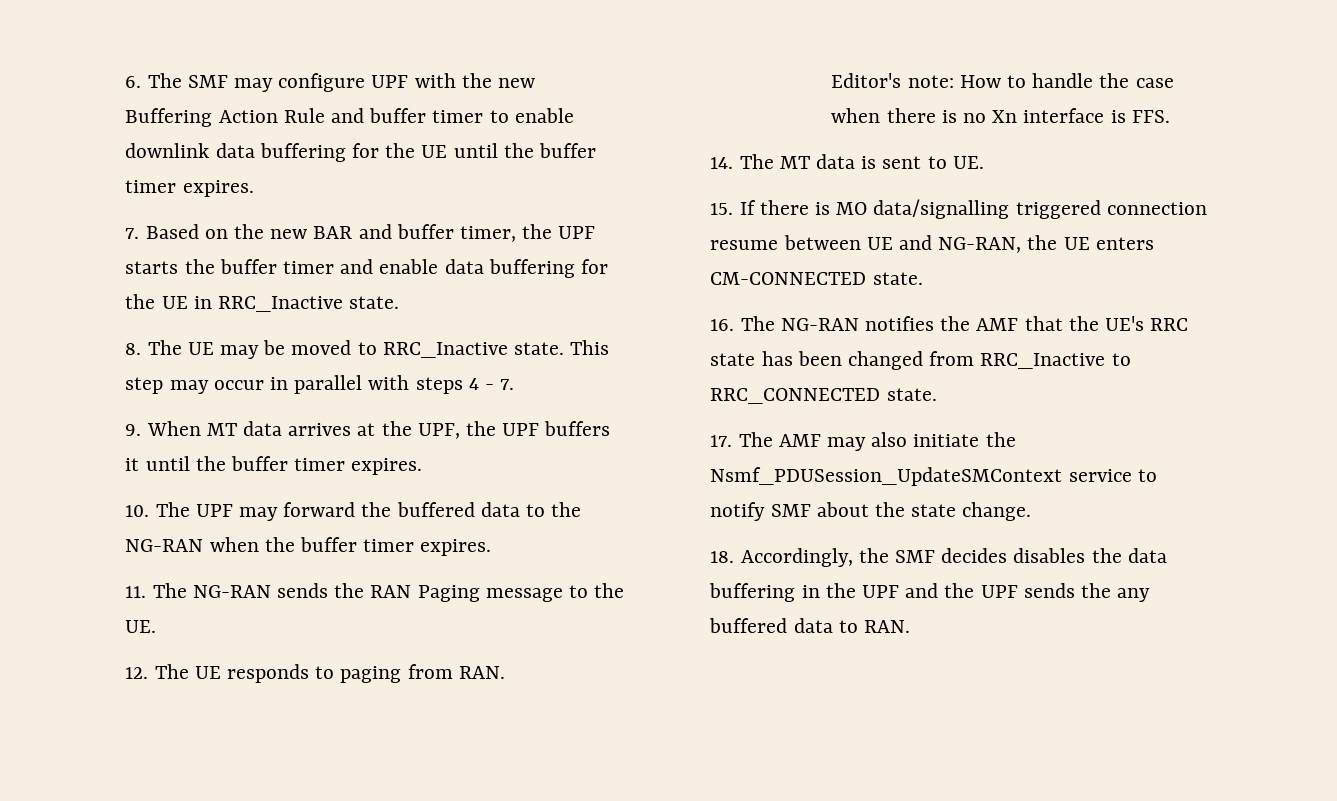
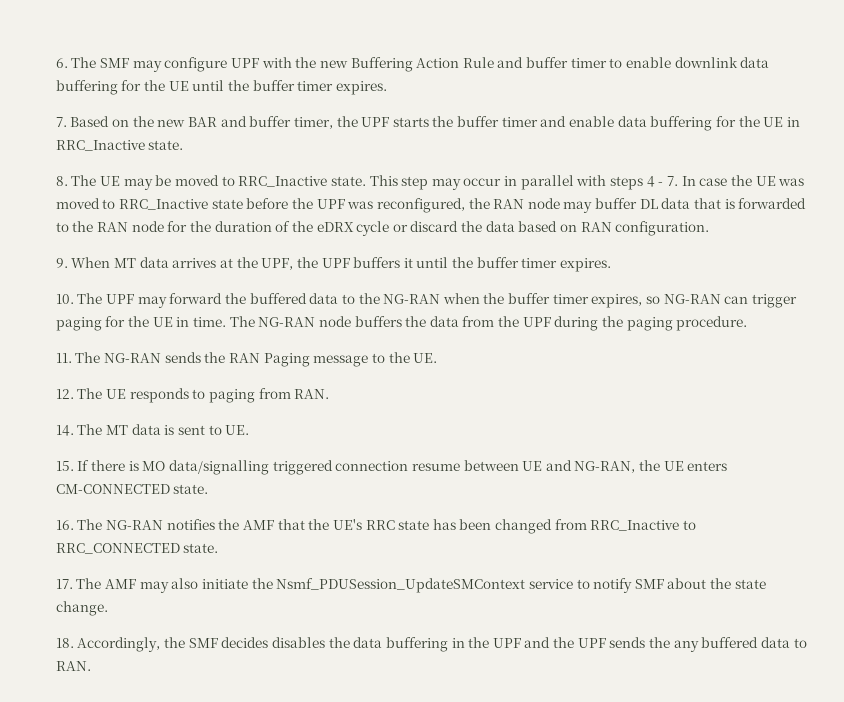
- This step may occur in parallel with steps 4 - 7.
+ This step may occur in parallel with steps 4 - 7. In case the UE was moved to RRC_Inactive state before the UPF was reconfigured, the RAN node may buffer DL data that is forwarded to the RAN node for the duration of the eDRX cycle or discard the data based on RAN configuration.
- 10. The UPF may forward the buffered data to the NG-RAN when the buffer timer expires.
+ 10. The UPF may forward the buffered data to the NG-RAN when the buffer timer expires, so NG-RAN can trigger paging for the UE in time. The NG-RAN node buffers the data from the UPF during the paging procedure.
- Editor's note: How to handle the case when there is no Xn interface is FFS.

